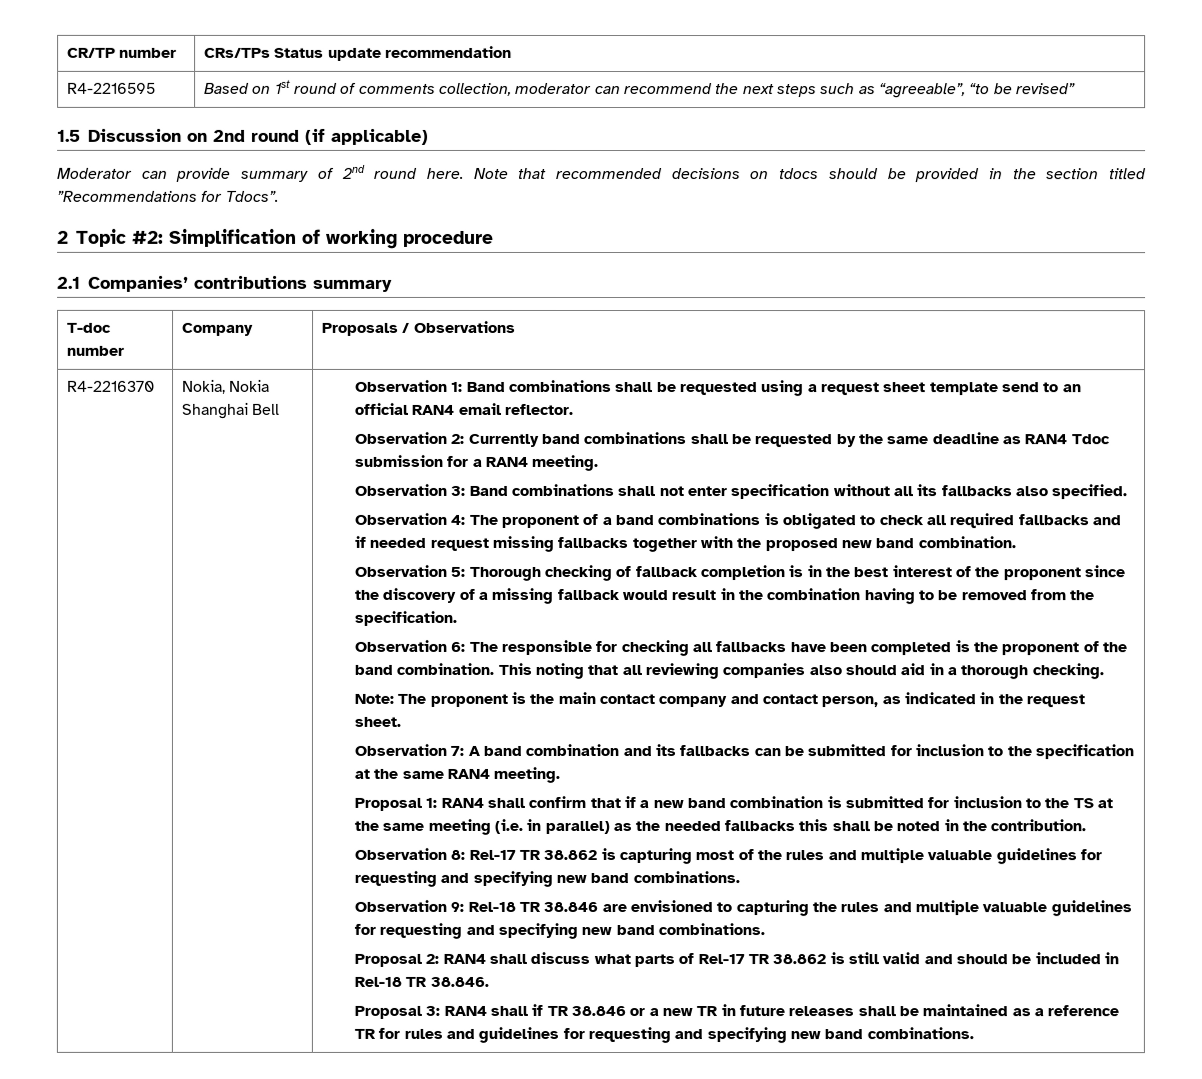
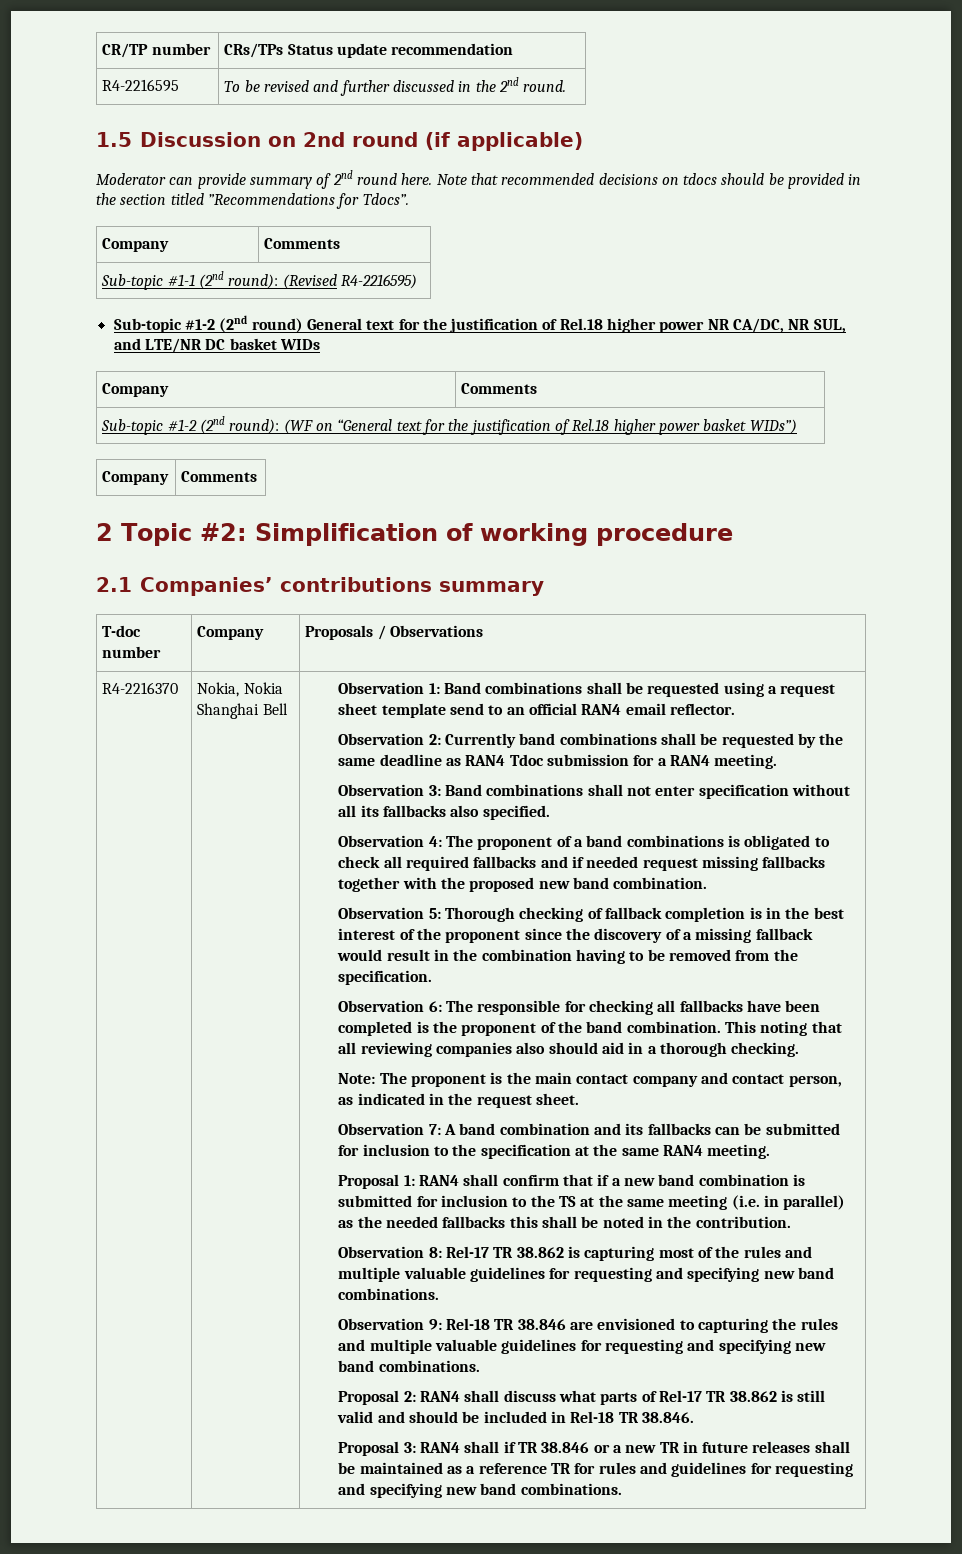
- R4-2216595 | Based on 1st round of comments collection, moderator can recommend the next steps such as “agreeable”, “to be revised”
+ R4-2216595 | To be revised and further discussed in the 2nd round.
  Note that recommended decisions on tdocs should be provided in the section titled ”Recommendations for Tdocs”.
+ Company | Comments
+ Sub-topic #1-1 (2nd round): (Revised R4-2216595)
+ Sub-topic #1-2 (2nd round) General text for the justification of Rel.18 higher power NR CA/DC, NR SUL, and LTE/NR DC basket WIDs
+ Company | Comments
+ Sub-topic #1-2 (2nd round): (WF on “General text for the justification of Rel.18 higher power basket WIDs”)
+ Company | Comments

